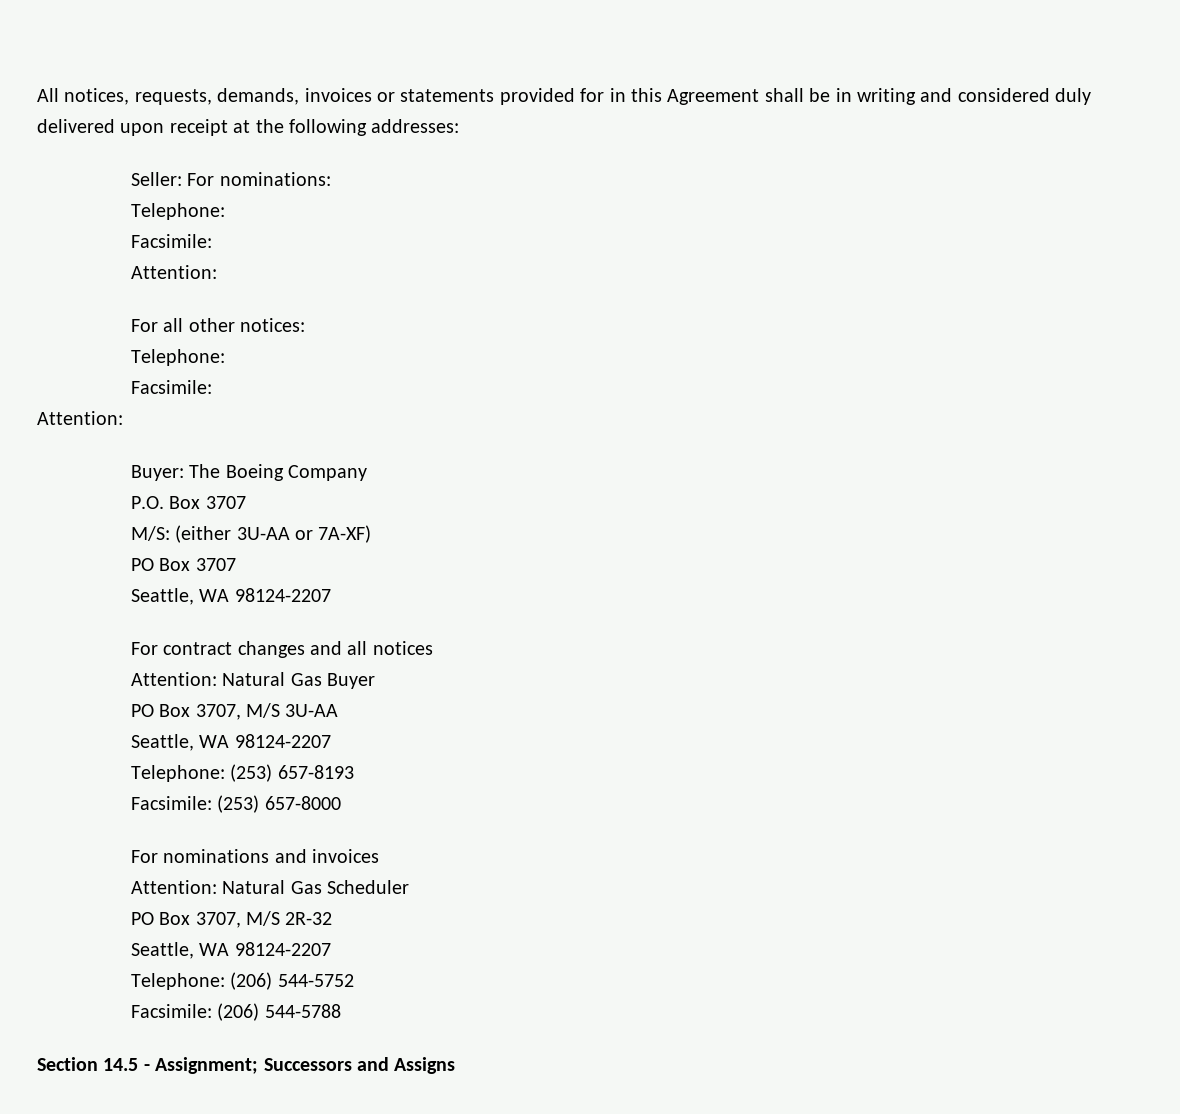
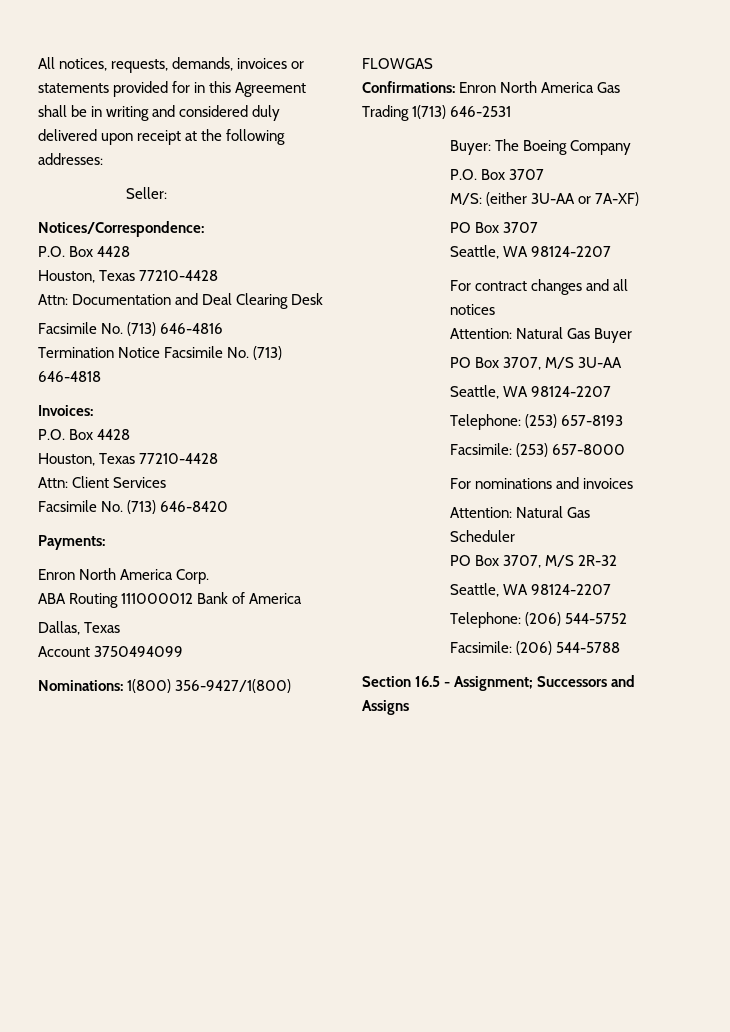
- Seller: For nominations:
- Telephone:
- Facsimile:
- Attention:
- For all other notices:
- Telephone:
- Facsimile:
- Attention:
+ Seller:
+ Notices/Correspondence:
+ P.O. Box 4428
+ Houston, Texas 77210-4428
+ Attn: Documentation and Deal Clearing Desk
+ Facsimile No. (713) 646-4816
+ Termination Notice Facsimile No. (713) 646-4818
+ Invoices:
+ P.O. Box 4428
+ Houston, Texas 77210-4428
+ Attn: Client Services
+ Facsimile No. (713) 646-8420
+ Payments:
+ Enron North America Corp.
+ ABA Routing 111000012 Bank of America
+ Dallas, Texas
+ Account 3750494099
+ Nominations: 1(800) 356-9427/1(800) FLOWGAS
+ Confirmations: Enron North America Gas Trading 1(713) 646-2531
- Section 14.5 - Assignment; Successors and Assigns
+ Section 16.5 - Assignment; Successors and Assigns

